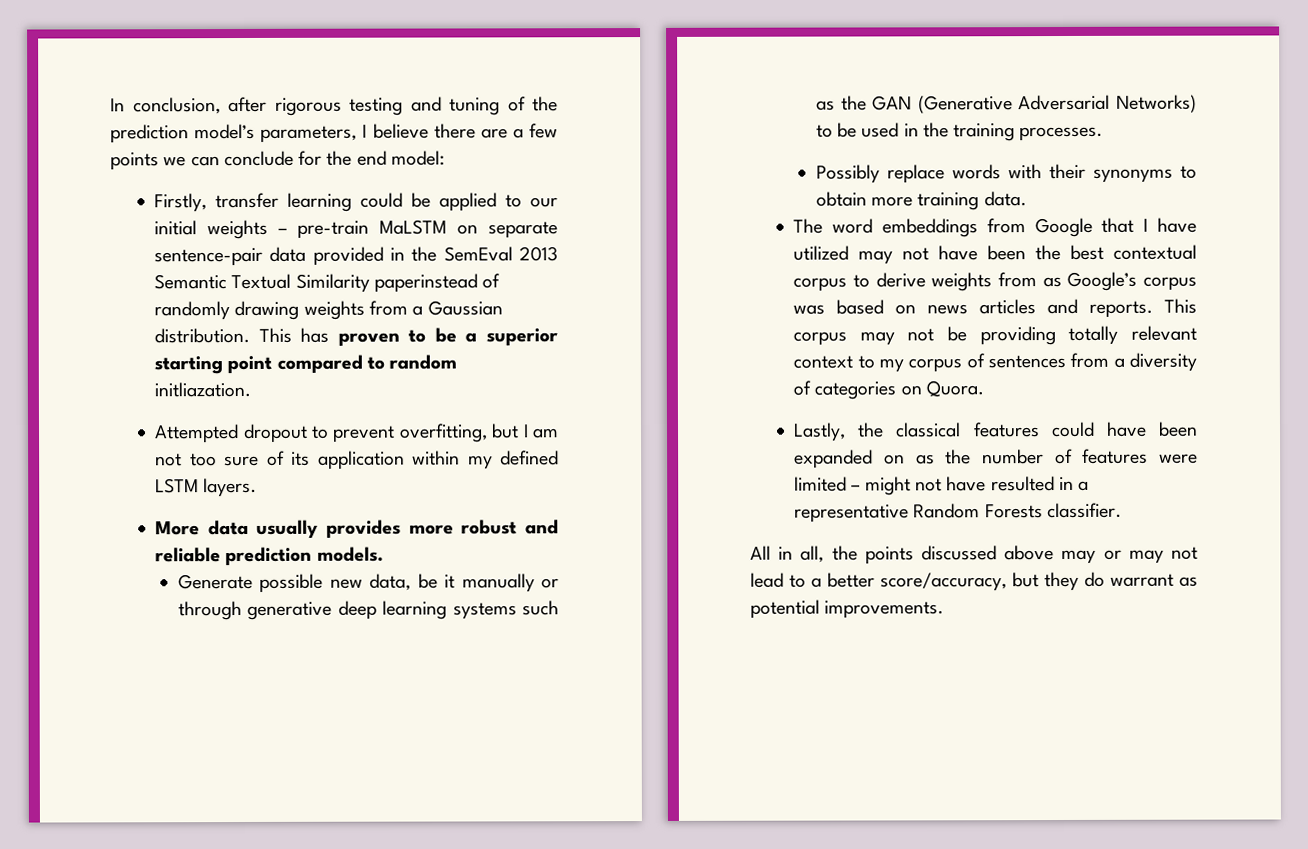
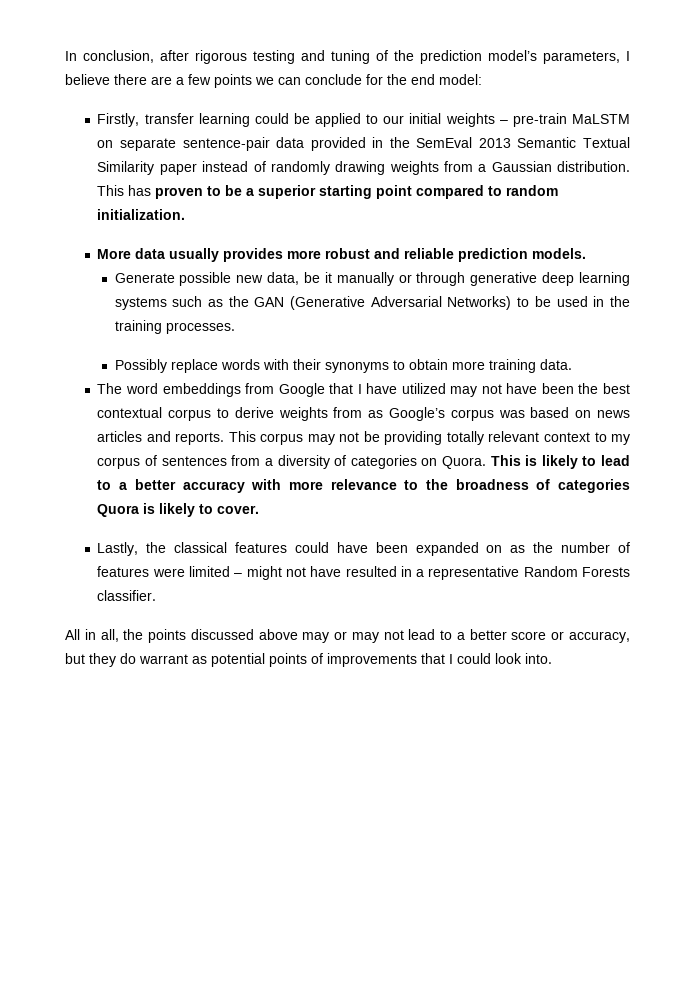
- Firstly, transfer learning could be applied to our initial weights – pre-train MaLSTM on separate sentence-pair data provided in the SemEval 2013 Semantic Textual Similarity paperinstead of randomly drawing weights from a Gaussian distribution.
+ Firstly, transfer learning could be applied to our initial weights – pre-train MaLSTM on separate sentence-pair data provided in the SemEval 2013 Semantic Textual Similarity paper instead of randomly drawing weights from a Gaussian distribution.
- This has proven to be a superior starting point compared to random initliazation.
- Attempted dropout to prevent overfitting, but I am not too sure of its application within my defined LSTM layers.
+ This has proven to be a superior starting point compared to random initialization.
+ This is likely to lead to a better accuracy with more relevance to the broadness of categories Quora is likely to cover.
- All in all, the points discussed above may or may not lead to a better score/accuracy, but they do warrant as potential improvements.
+ All in all, the points discussed above may or may not lead to a better score or accuracy, but they do warrant as potential points of improvements that I could look into.

